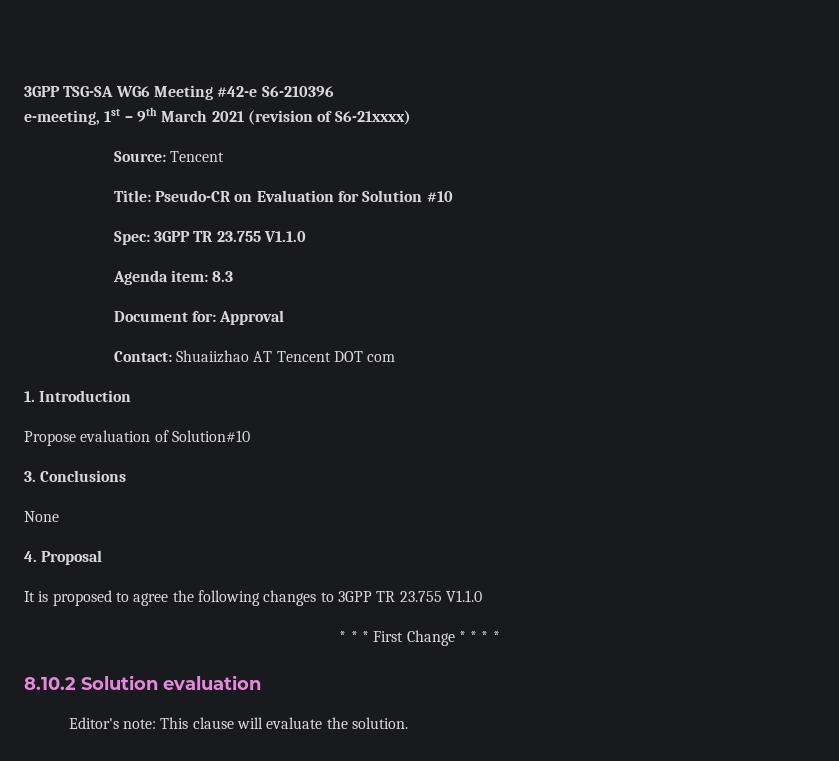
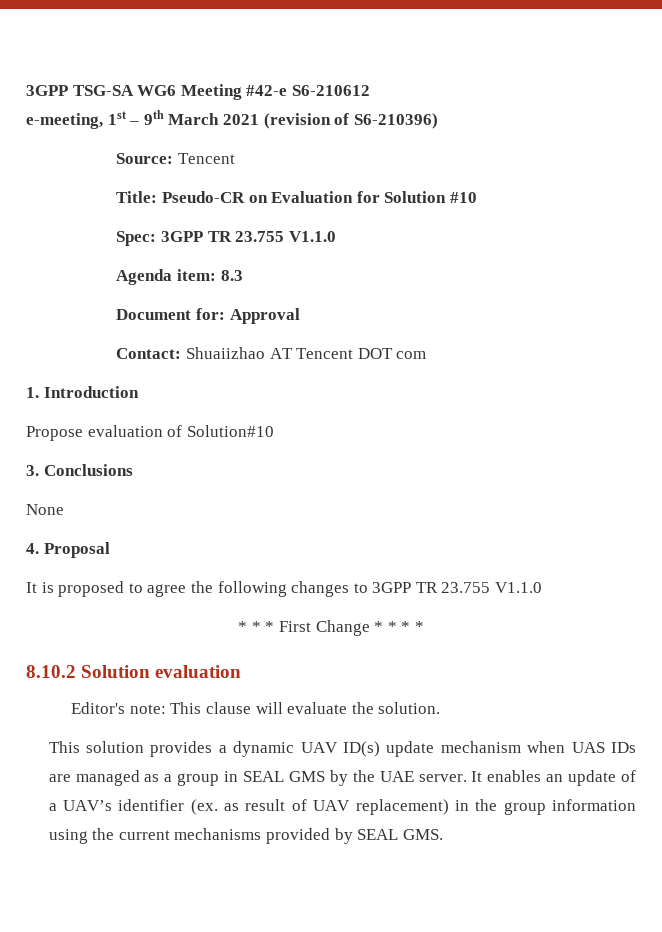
- 3GPP TSG-SA WG6 Meeting #42-e S6-210396
+ 3GPP TSG-SA WG6 Meeting #42-e S6-210612
- e-meeting, 1st – 9th March 2021 (revision of S6-21xxxx)
+ e-meeting, 1st – 9th March 2021 (revision of S6-210396)
+ This solution provides a dynamic UAV ID(s) update mechanism when UAS IDs are managed as a group in SEAL GMS by the UAE server. It enables an update of a UAV’s identifier (ex. as result of UAV replacement) in the group information using the current mechanisms provided by SEAL GMS.

